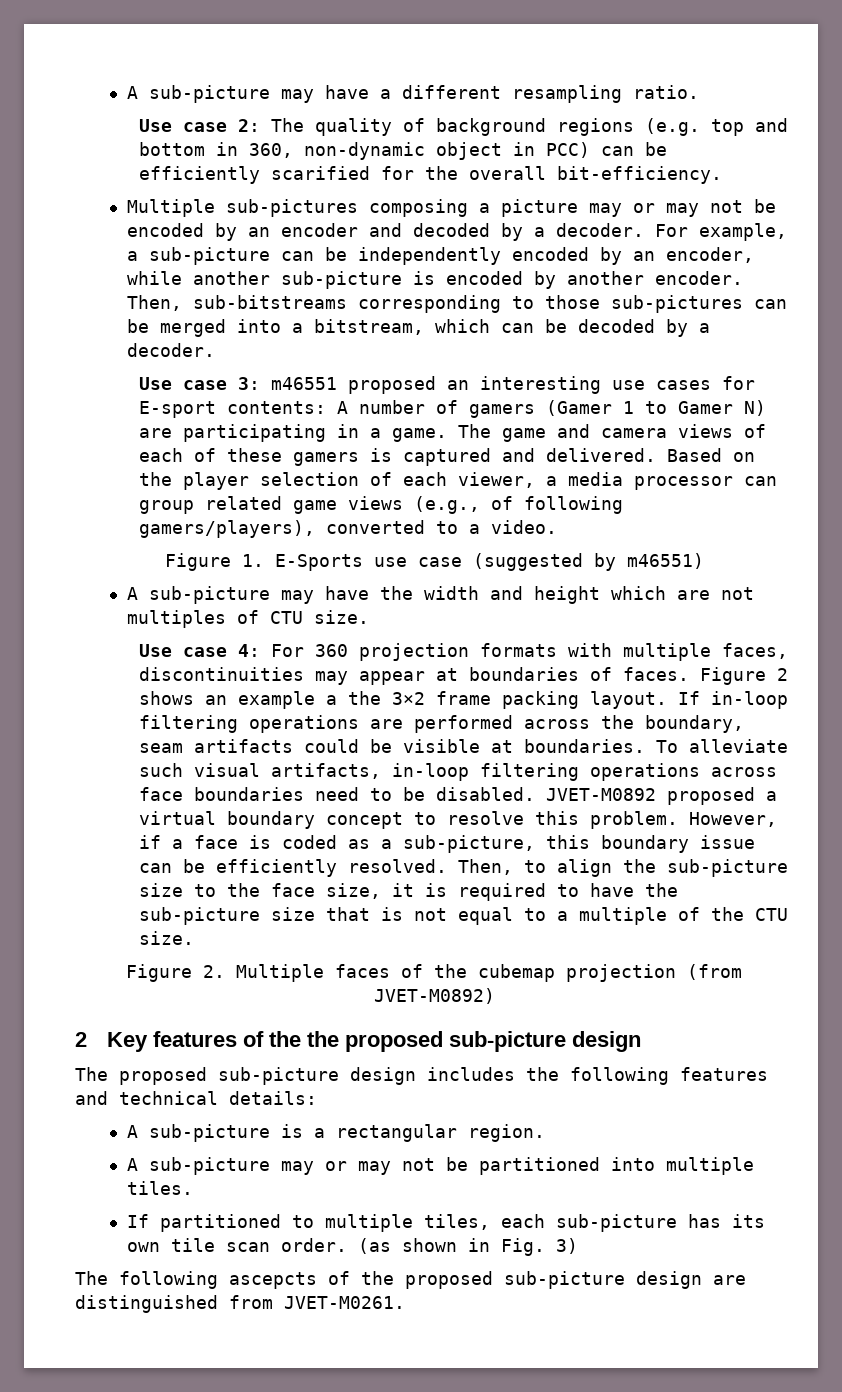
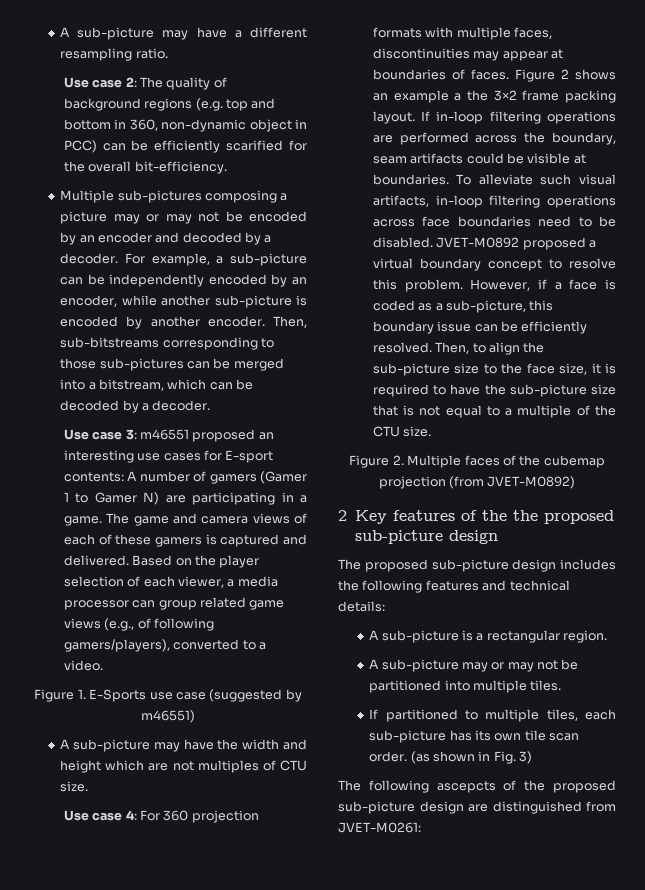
- The following ascepcts of the proposed sub-picture design are distinguished from JVET-M0261.
+ The following ascepcts of the proposed sub-picture design are distinguished from JVET-M0261:

